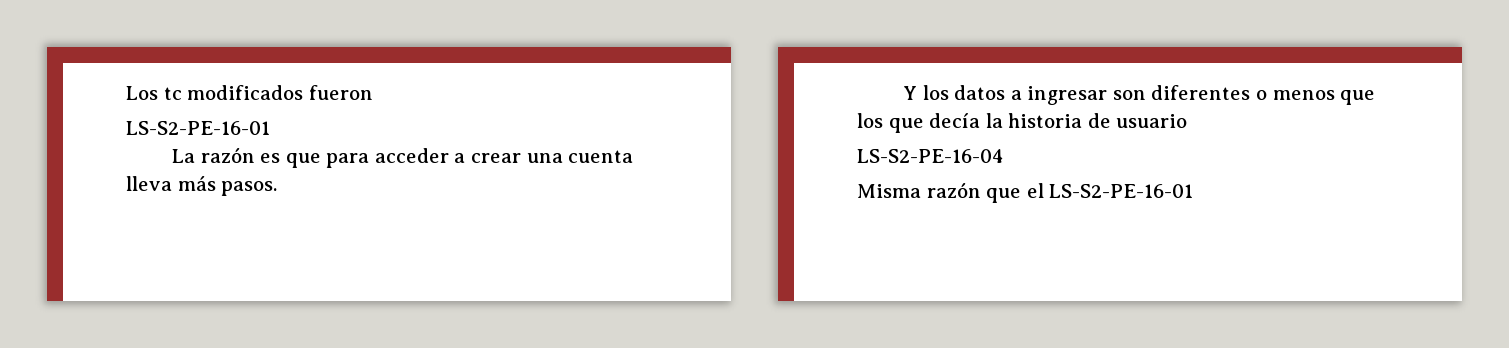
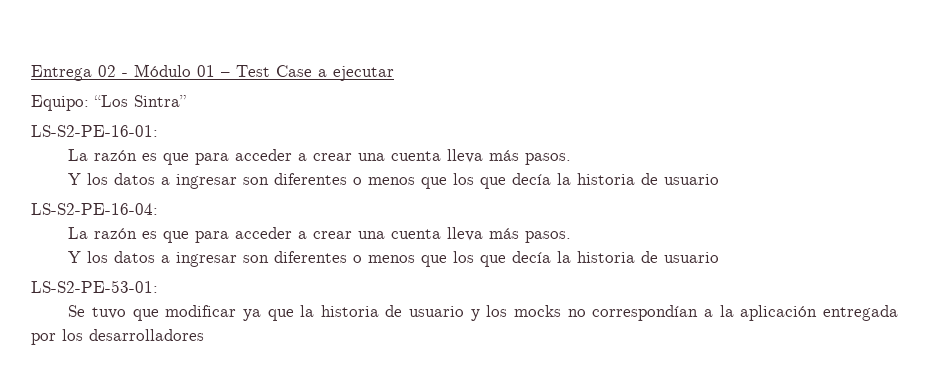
- Los tc modificados fueron
- LS-S2-PE-16-01
+ Entrega 02 - Módulo 01 – Test Case a ejecutar
+ Equipo: “Los Sintra”
+ LS-S2-PE-16-01:
- LS-S2-PE-16-04
- Misma razón que el LS-S2-PE-16-01
+ LS-S2-PE-16-04:
+ La razón es que para acceder a crear una cuenta lleva más pasos.
+ Y los datos a ingresar son diferentes o menos que los que decía la historia de usuario
+ LS-S2-PE-53-01:
+ Se tuvo que modificar ya que la historia de usuario y los mocks no correspondían a la aplicación entregada por los desarrolladores

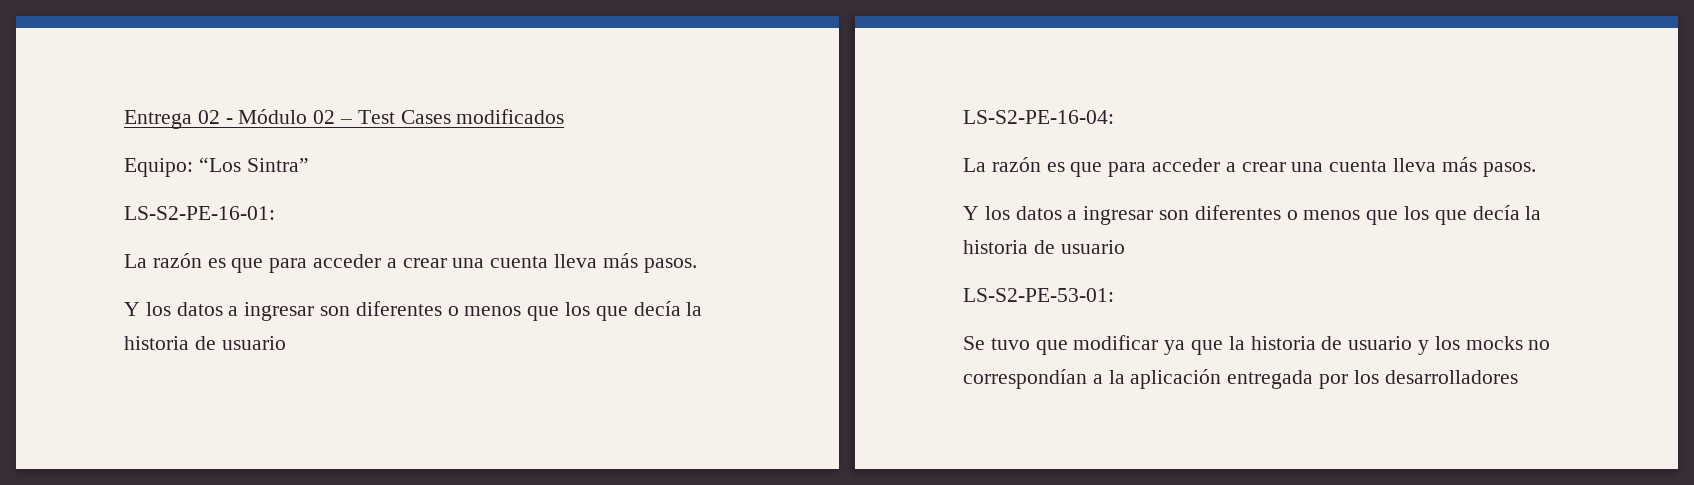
- Entrega 02 - Módulo 01 – Test Case a ejecutar
+ Entrega 02 - Módulo 02 – Test Cases modificados

